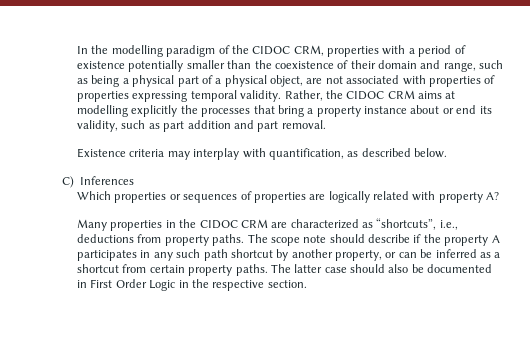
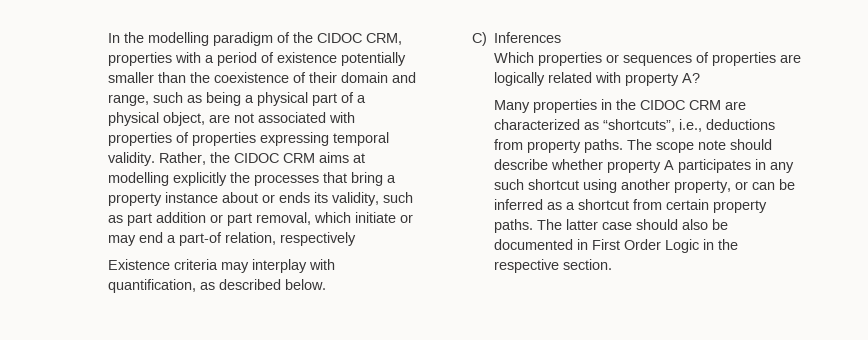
- Rather, the CIDOC CRM aims at modelling explicitly the processes that bring a property instance about or end its validity, such as part addition and part removal.
+ Rather, the CIDOC CRM aims at modelling explicitly the processes that bring a property instance about or ends its validity, such as part addition or part removal, which initiate or may end a part-of relation, respectively
- The scope note should describe if the property A participates in any such path shortcut by another property, or can be inferred as a shortcut from certain property paths.
+ The scope note should describe whether property A participates in any such shortcut using another property, or can be inferred as a shortcut from certain property paths.

